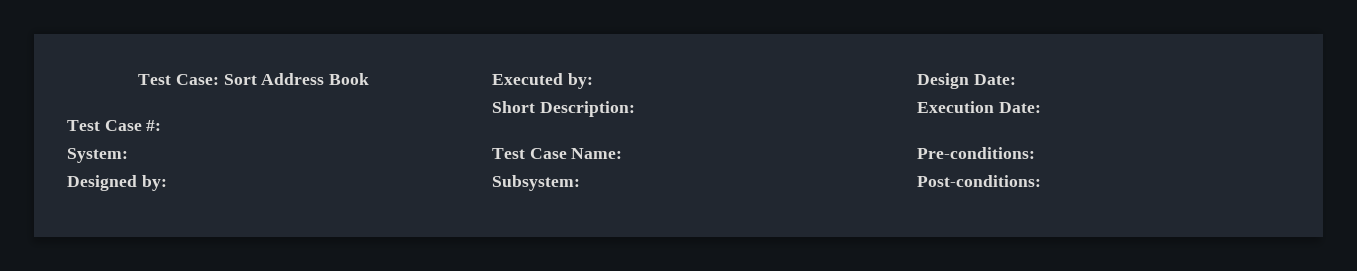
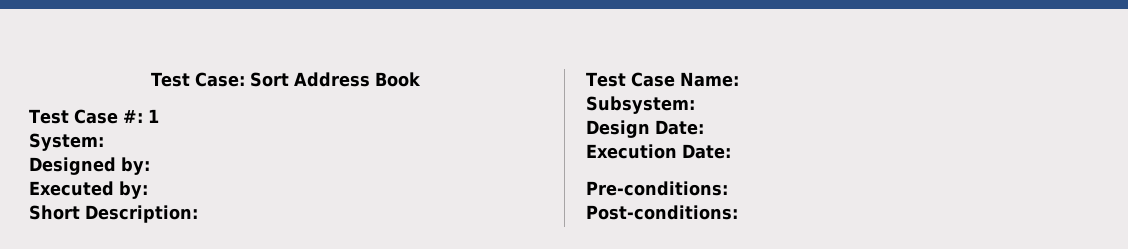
- Test Case #:
+ Test Case #: 1

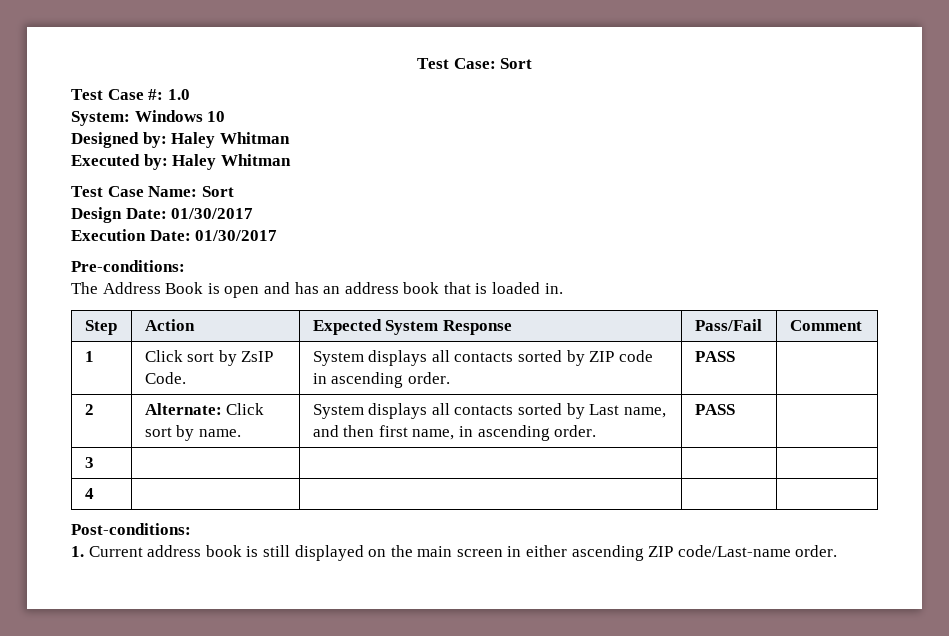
- Test Case: Sort Address Book
+ Test Case: Sort
- Test Case #: 1
+ Test Case #: 1.0
- System:
+ System: Windows 10
- Designed by:
+ Designed by: Haley Whitman
- Executed by:
- Short Description:
+ Executed by: Haley Whitman
- Test Case Name:
- Subsystem:
+ Test Case Name: Sort
- Design Date:
+ Design Date: 01/30/2017
- Execution Date:
+ Execution Date: 01/30/2017
+ The Address Book is open and has an address book that is loaded in.
+ Step | Action | Expected System Response | Pass/Fail | Comment
+ 1 | Click sort by ZsIP Code. | System displays all contacts sorted by ZIP code in ascending order. | PASS |
+ 2 | Alternate: Click sort by name. | System displays all contacts sorted by Last name, and then first name, in ascending order. | PASS |
+ 3 | | | |
+ 4 | | | |
  Post-conditions:
+ 1. Current address book is still displayed on the main screen in either ascending ZIP code/Last-name order.

